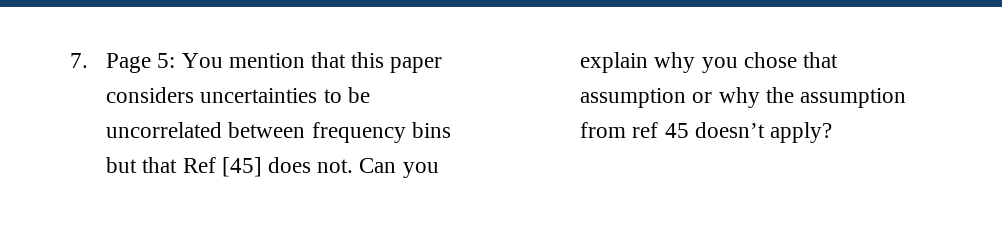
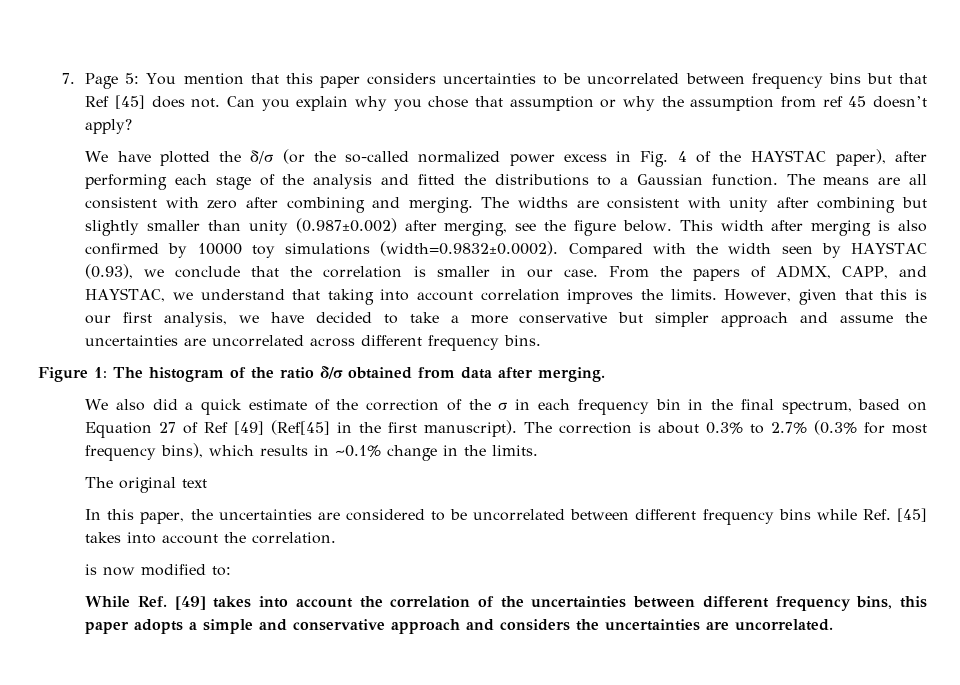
+ We have plotted the δ/σ (or the so-called normalized power excess in Fig. 4 of the HAYSTAC paper), after performing each stage of the analysis and fitted the distributions to a Gaussian function. The means are all consistent with zero after combining and merging. The widths are consistent with unity after combining but slightly smaller than unity (0.987±0.002) after merging, see the figure below. This width after merging is also confirmed by 10000 toy simulations (width=0.9832±0.0002). Compared with the width seen by HAYSTAC (0.93), we conclude that the correlation is smaller in our case. From the papers of ADMX, CAPP, and HAYSTAC, we understand that taking into account correlation improves the limits. However, given that this is our first analysis, we have decided to take a more conservative but simpler approach and assume the uncertainties are uncorrelated across different frequency bins.
+ Figure 1: The histogram of the ratio δ/σ obtained from data after merging.
+ We also did a quick estimate of the correction of the σ in each frequency bin in the final spectrum, based on Equation 27 of Ref [49] (Ref[45] in the first manuscript). The correction is about 0.3% to 2.7% (0.3% for most frequency bins), which results in ~0.1% change in the limits.
+ The original text
+ In this paper, the uncertainties are considered to be uncorrelated between different frequency bins while Ref. [45] takes into account the correlation.
+ is now modified to:
+ While Ref. [49] takes into account the correlation of the uncertainties between different frequency bins, this paper adopts a simple and conservative approach and considers the uncertainties are uncorrelated.

